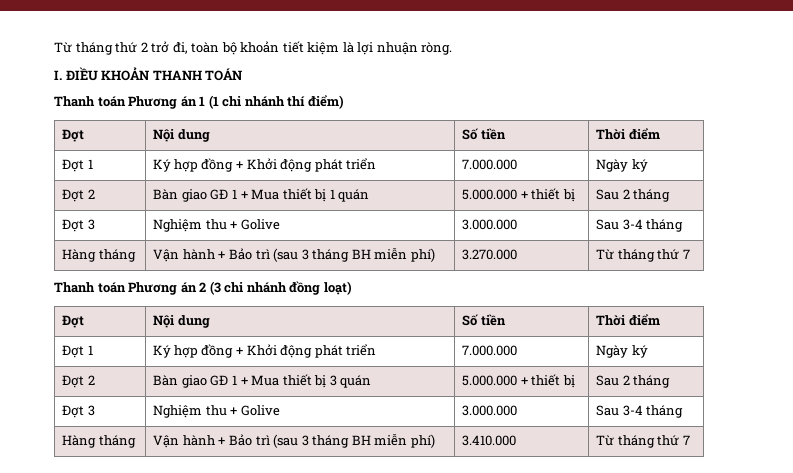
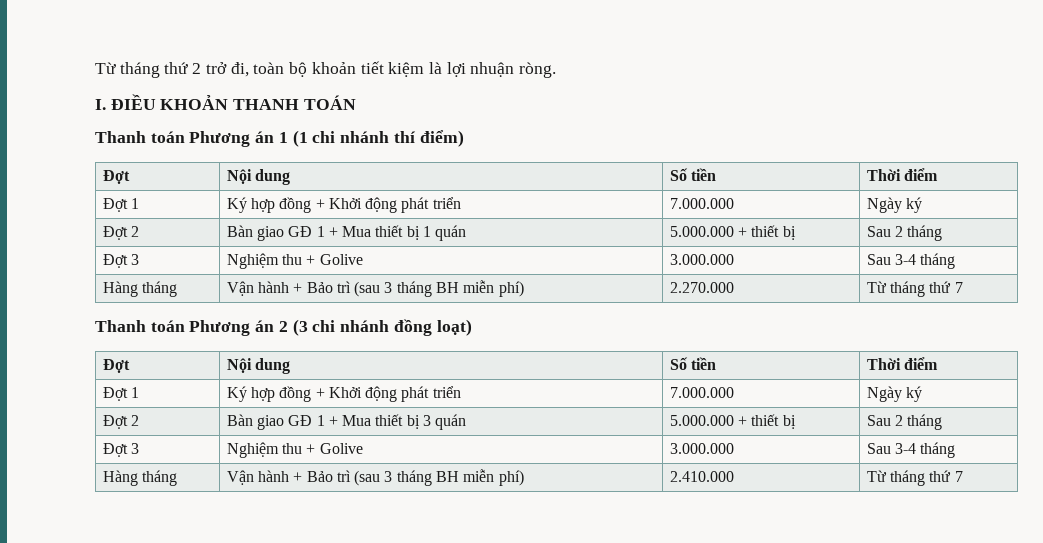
- Hàng tháng | Vận hành + Bảo trì (sau 3 tháng BH miễn phí) | 3.270.000 | Từ tháng thứ 7
+ Hàng tháng | Vận hành + Bảo trì (sau 3 tháng BH miễn phí) | 2.270.000 | Từ tháng thứ 7
- Hàng tháng | Vận hành + Bảo trì (sau 3 tháng BH miễn phí) | 3.410.000 | Từ tháng thứ 7
+ Hàng tháng | Vận hành + Bảo trì (sau 3 tháng BH miễn phí) | 2.410.000 | Từ tháng thứ 7

